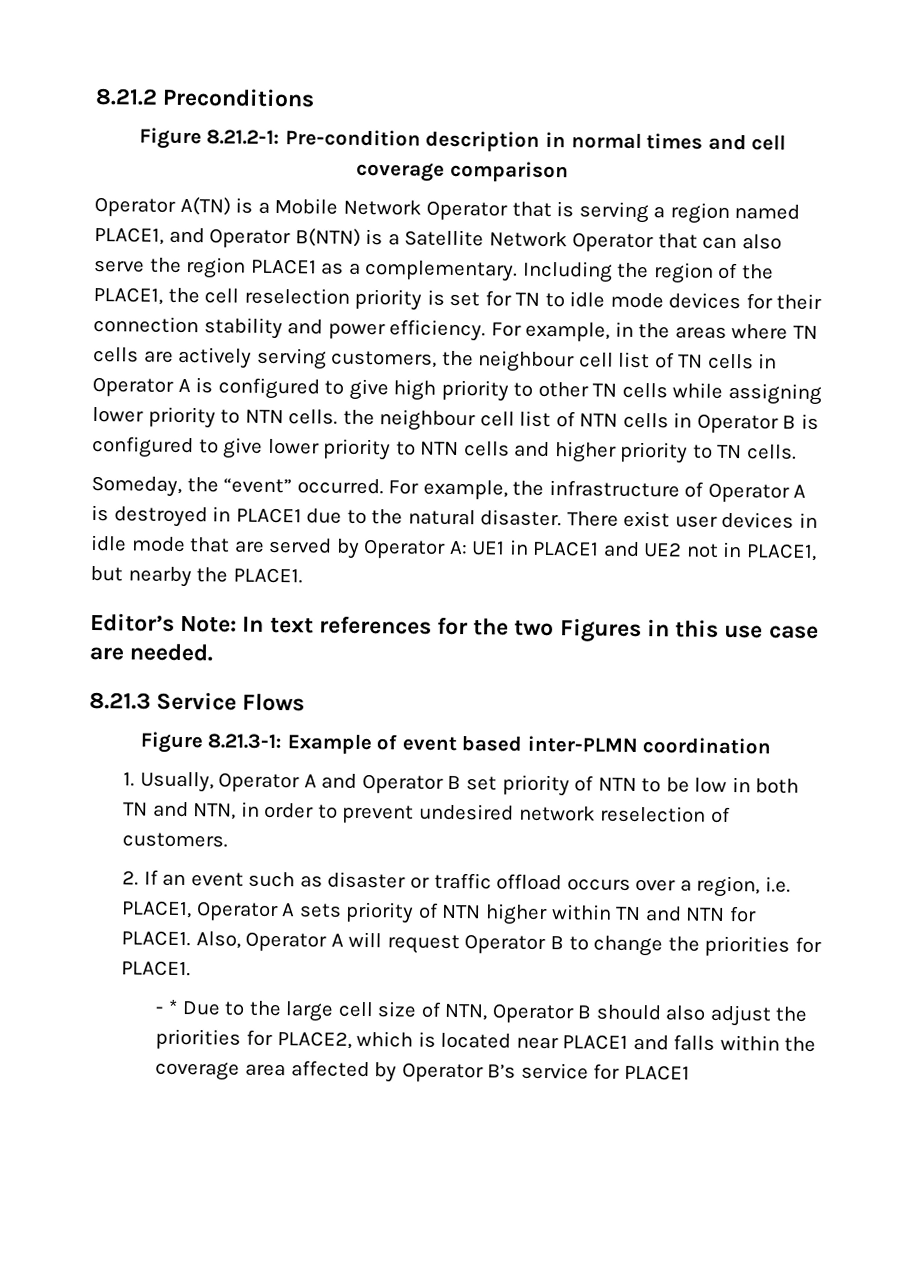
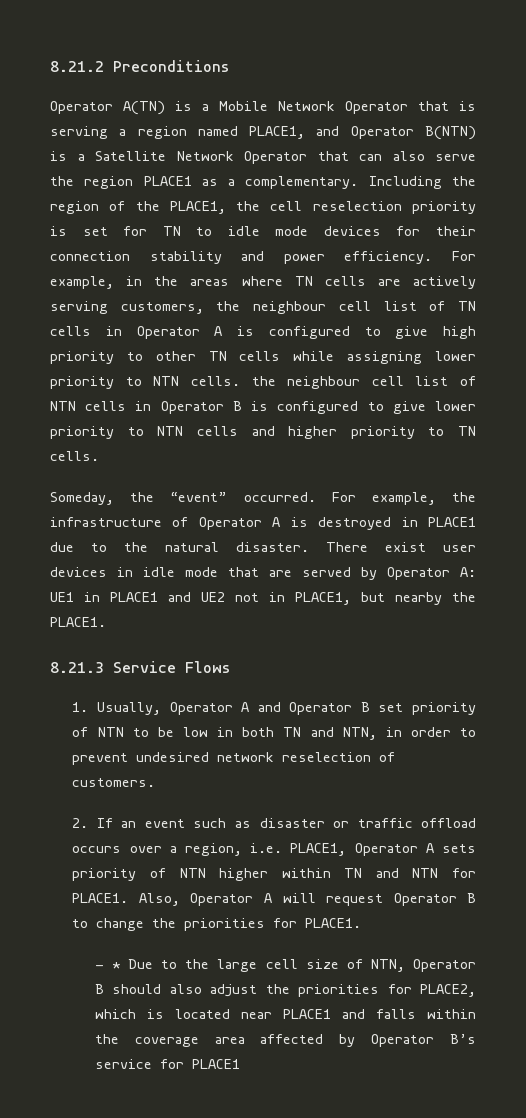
- Figure 8.21.2-1: Pre-condition description in normal times and cell coverage comparison
- Editor’s Note: In text references for the two Figures in this use case are needed.
  8.21.3 Service Flows
- Figure 8.21.3-1: Example of event based inter-PLMN coordination

